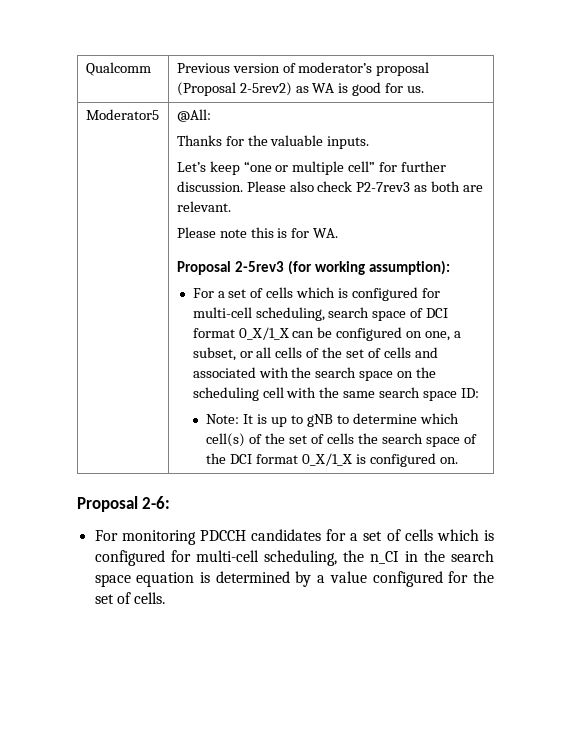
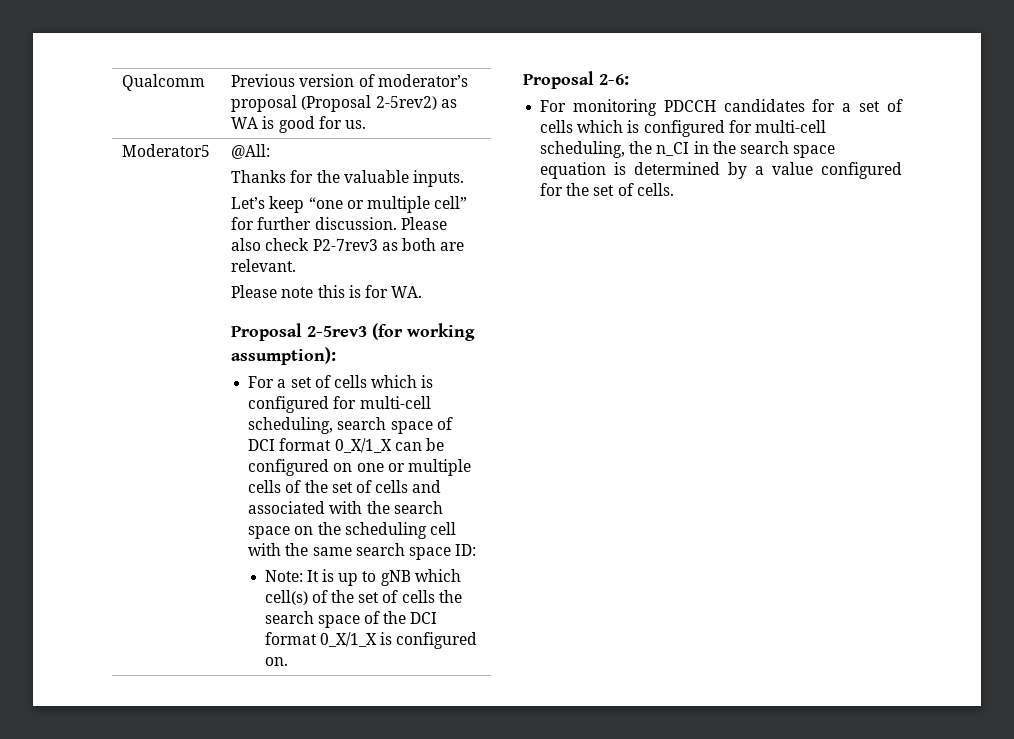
- For a set of cells which is configured for multi-cell scheduling, search space of DCI format 0_X/1_X can be configured on one, a subset, or all cells of the set of cells and associated with the search space on the scheduling cell with the same search space ID:
+ For a set of cells which is configured for multi-cell scheduling, search space of DCI format 0_X/1_X can be configured on one or multiple cells of the set of cells and associated with the search space on the scheduling cell with the same search space ID:
- Note: It is up to gNB to determine which cell(s) of the set of cells the search space of the DCI format 0_X/1_X is configured on.
+ Note: It is up to gNB which cell(s) of the set of cells the search space of the DCI format 0_X/1_X is configured on.

